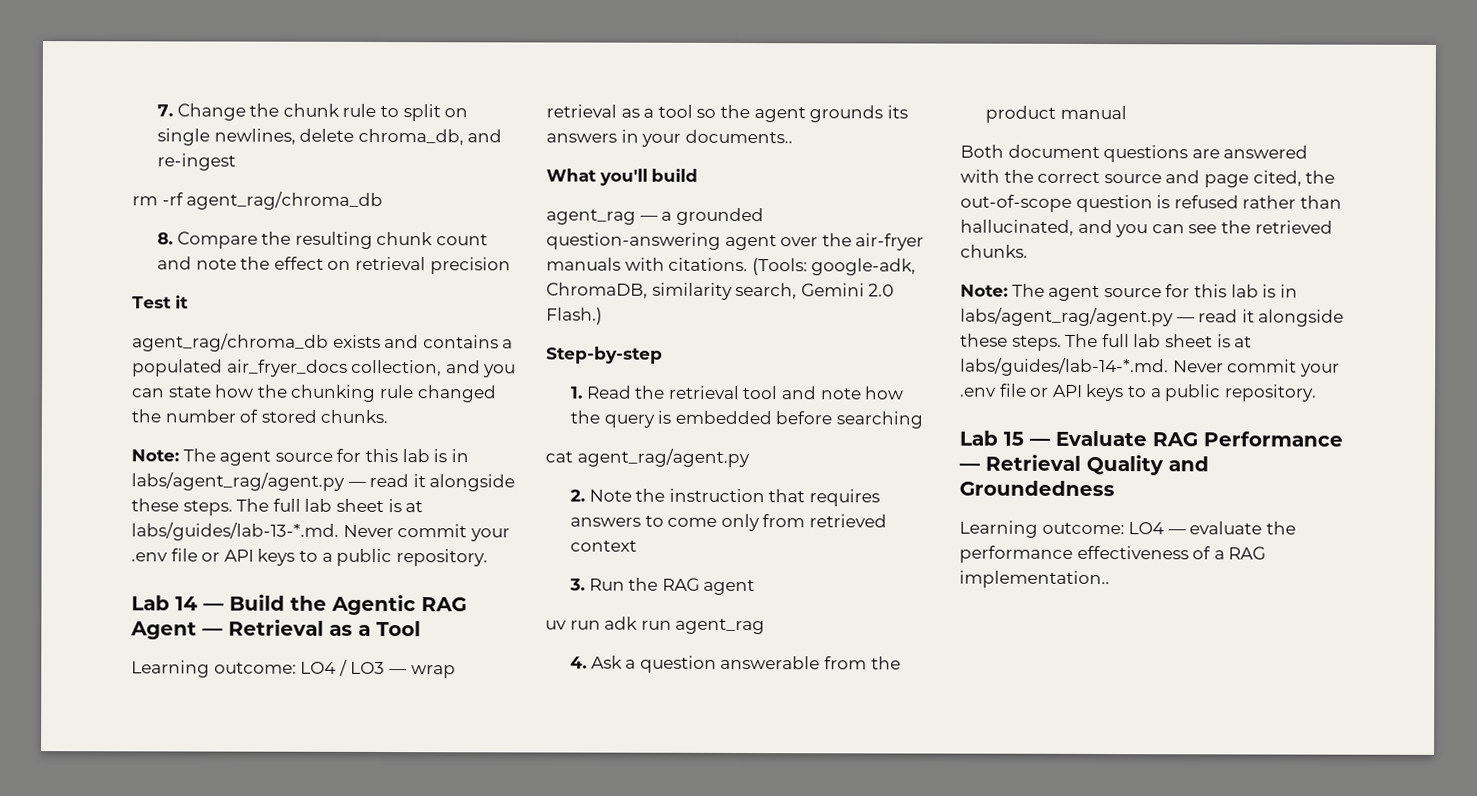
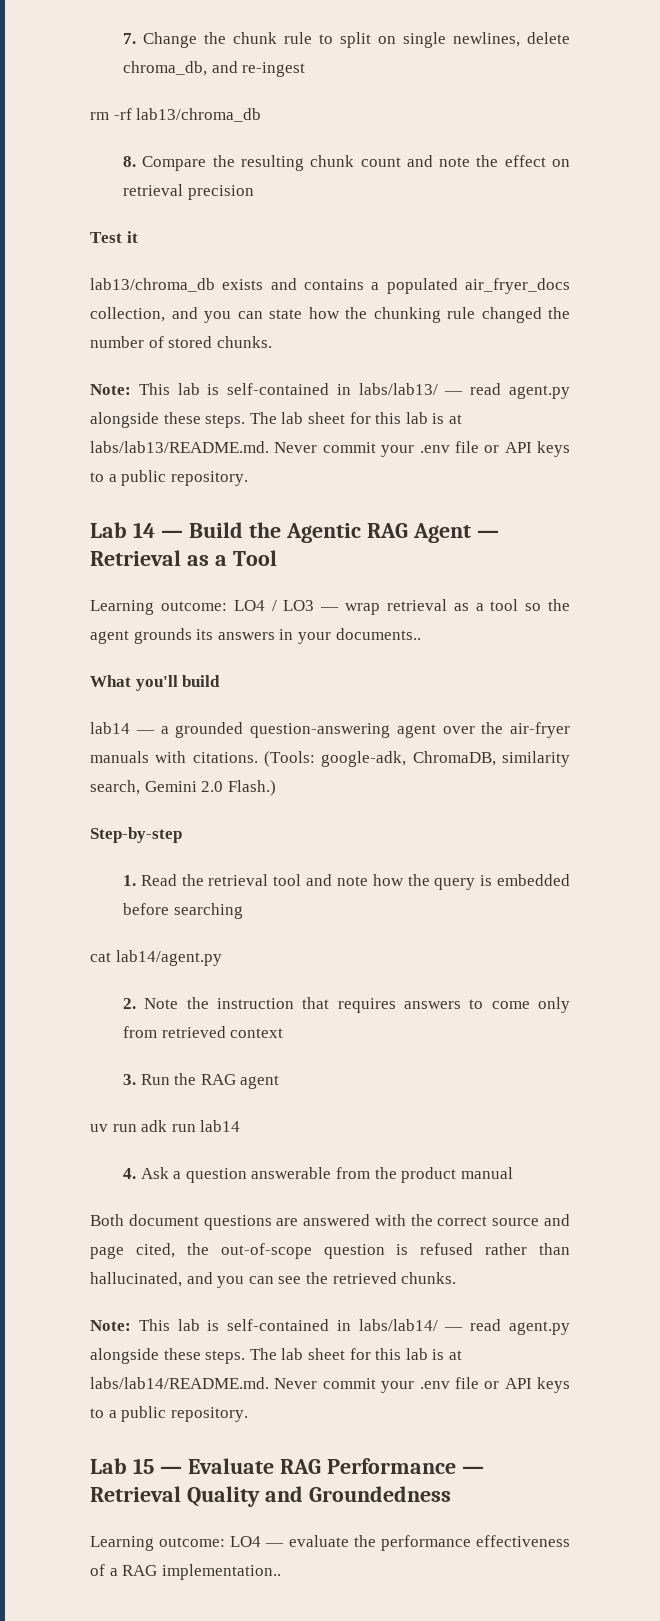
- rm -rf agent_rag/chroma_db
+ rm -rf lab13/chroma_db
- agent_rag/chroma_db exists and contains a populated air_fryer_docs collection, and you can state how the chunking rule changed the number of stored chunks.
+ lab13/chroma_db exists and contains a populated air_fryer_docs collection, and you can state how the chunking rule changed the number of stored chunks.
- Note: The agent source for this lab is in labs/agent_rag/agent.py — read it alongside these steps. The full lab sheet is at labs/guides/lab-13-*.md. Never commit your .env file or API keys to a public repository.
+ Note: This lab is self-contained in labs/lab13/ — read agent.py alongside these steps. The lab sheet for this lab is at labs/lab13/README.md. Never commit your .env file or API keys to a public repository.
- agent_rag — a grounded question-answering agent over the air-fryer manuals with citations.
+ lab14 — a grounded question-answering agent over the air-fryer manuals with citations.
- cat agent_rag/agent.py
+ cat lab14/agent.py
- uv run adk run agent_rag
+ uv run adk run lab14
- Note: The agent source for this lab is in labs/agent_rag/agent.py — read it alongside these steps. The full lab sheet is at labs/guides/lab-14-*.md. Never commit your .env file or API keys to a public repository.
+ Note: This lab is self-contained in labs/lab14/ — read agent.py alongside these steps. The lab sheet for this lab is at labs/lab14/README.md. Never commit your .env file or API keys to a public repository.

